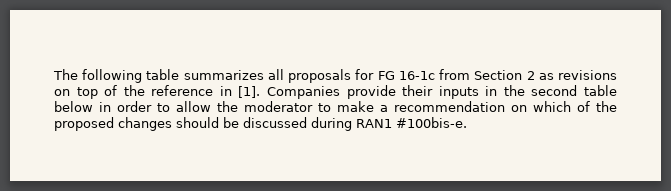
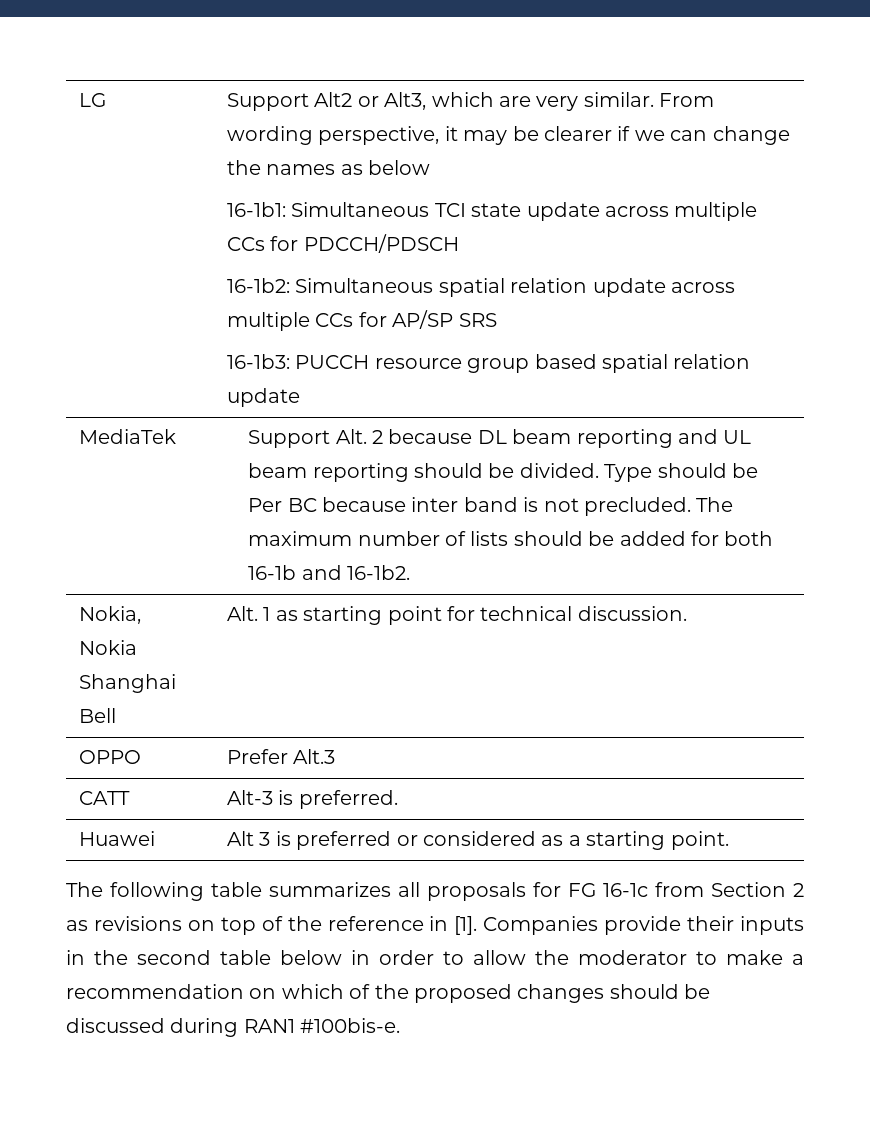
+ LG | Support Alt2 or Alt3, which are very similar. From wording perspective, it may be clearer if we can change the names as below
+ 16-1b1: Simultaneous TCI state update across multiple CCs for PDCCH/PDSCH
+ 16-1b2: Simultaneous spatial relation update across multiple CCs for AP/SP SRS
+ 16-1b3: PUCCH resource group based spatial relation update
+ MediaTek | Support Alt. 2 because DL beam reporting and UL beam reporting should be divided. Type should be Per BC because inter band is not precluded. The maximum number of lists should be added for both 16-1b and 16-1b2.
+ Nokia, Nokia Shanghai Bell | Alt. 1 as starting point for technical discussion.
+ OPPO | Prefer Alt.3
+ CATT | Alt-3 is preferred.
+ Huawei | Alt 3 is preferred or considered as a starting point.

